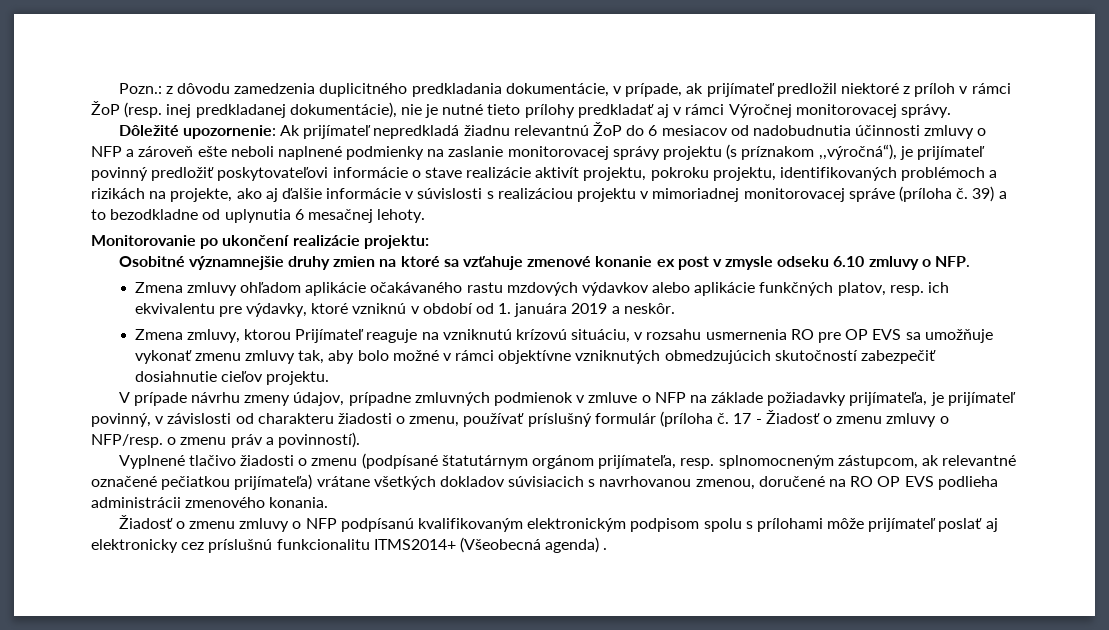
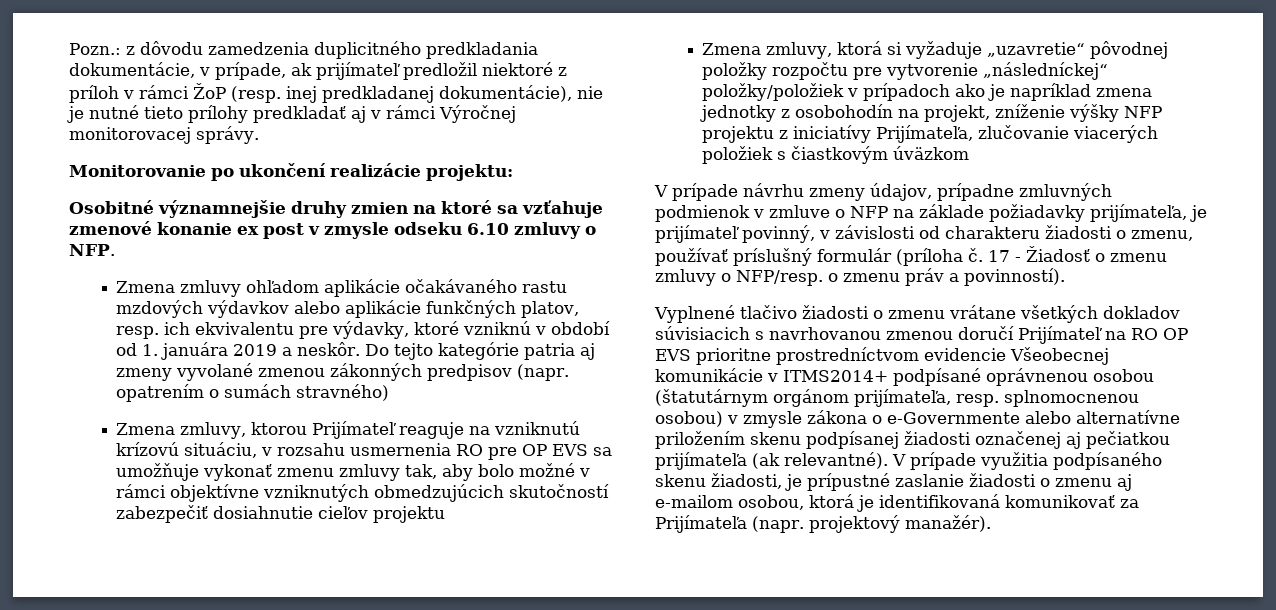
- Dôležité upozornenie: Ak prijímateľ nepredkladá žiadnu relevantnú ŽoP do 6 mesiacov od nadobudnutia účinnosti zmluvy o NFP a zároveň ešte neboli naplnené podmienky na zaslanie monitorovacej správy projektu (s príznakom ,,výročná“), je prijímateľ povinný predložiť poskytovateľovi informácie o stave realizácie aktivít projektu, pokroku projektu, identifikovaných problémoch a rizikách na projekte, ako aj ďalšie informácie v súvislosti s realizáciou projektu v mimoriadnej monitorovacej správe (príloha č. 39) a to bezodkladne od uplynutia 6 mesačnej lehoty.
+ Do tejto kategórie patria aj zmeny vyvolané zmenou zákonných predpisov (napr. opatrením o sumách stravného)
- Zmena zmluvy, ktorou Prijímateľ reaguje na vzniknutú krízovú situáciu, v rozsahu usmernenia RO pre OP EVS sa umožňuje vykonať zmenu zmluvy tak, aby bolo možné v rámci objektívne vzniknutých obmedzujúcich skutočností zabezpečiť dosiahnutie cieľov projektu.
+ Zmena zmluvy, ktorou Prijímateľ reaguje na vzniknutú krízovú situáciu, v rozsahu usmernenia RO pre OP EVS sa umožňuje vykonať zmenu zmluvy tak, aby bolo možné v rámci objektívne vzniknutých obmedzujúcich skutočností zabezpečiť dosiahnutie cieľov projektu
+ Zmena zmluvy, ktorá si vyžaduje „uzavretie“ pôvodnej položky rozpočtu pre vytvorenie „následníckej“ položky/položiek v prípadoch ako je napríklad zmena jednotky z osobohodín na projekt, zníženie výšky NFP projektu z iniciatívy Prijímateľa, zlučovanie viacerých položiek s čiastkovým úväzkom
- Vyplnené tlačivo žiadosti o zmenu (podpísané štatutárnym orgánom prijímateľa, resp. splnomocneným zástupcom, ak relevantné označené pečiatkou prijímateľa) vrátane všetkých dokladov súvisiacich s navrhovanou zmenou, doručené na RO OP EVS podlieha administrácii zmenového konania.
- Žiadosť o zmenu zmluvy o NFP podpísanú kvalifikovaným elektronickým podpisom spolu s prílohami môže prijímateľ poslať aj elektronicky cez príslušnú funkcionalitu ITMS2014+ (Všeobecná agenda) .
+ Vyplnené tlačivo žiadosti o zmenu vrátane všetkých dokladov súvisiacich s navrhovanou zmenou doručí Prijímateľ na RO OP EVS prioritne prostredníctvom evidencie Všeobecnej komunikácie v ITMS2014+ podpísané oprávnenou osobou (štatutárnym orgánom prijímateľa, resp. splnomocnenou osobou) v zmysle zákona o e-Governmente alebo alternatívne priložením skenu podpísanej žiadosti označenej aj pečiatkou prijímateľa (ak relevantné). V prípade využitia podpísaného skenu žiadosti, je prípustné zaslanie žiadosti o zmenu aj e-mailom osobou, ktorá je identifikovaná komunikovať za Prijímateľa (napr. projektový manažér).

